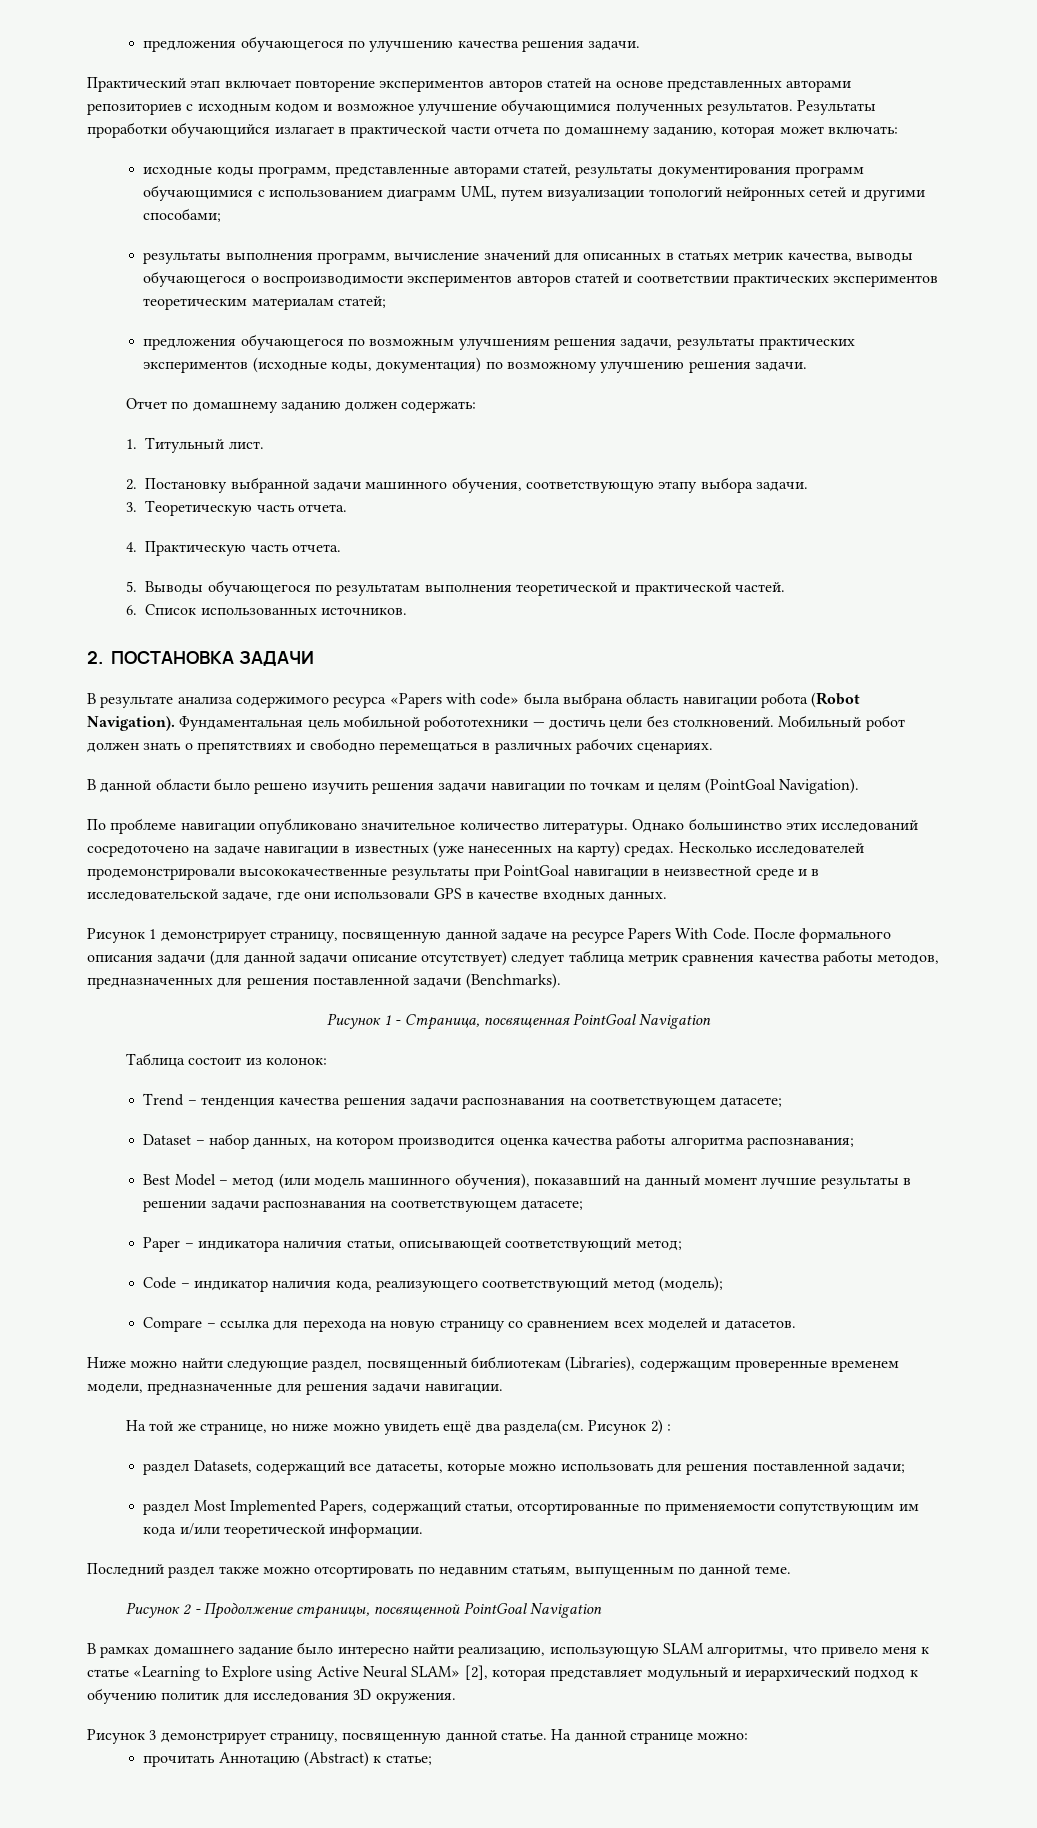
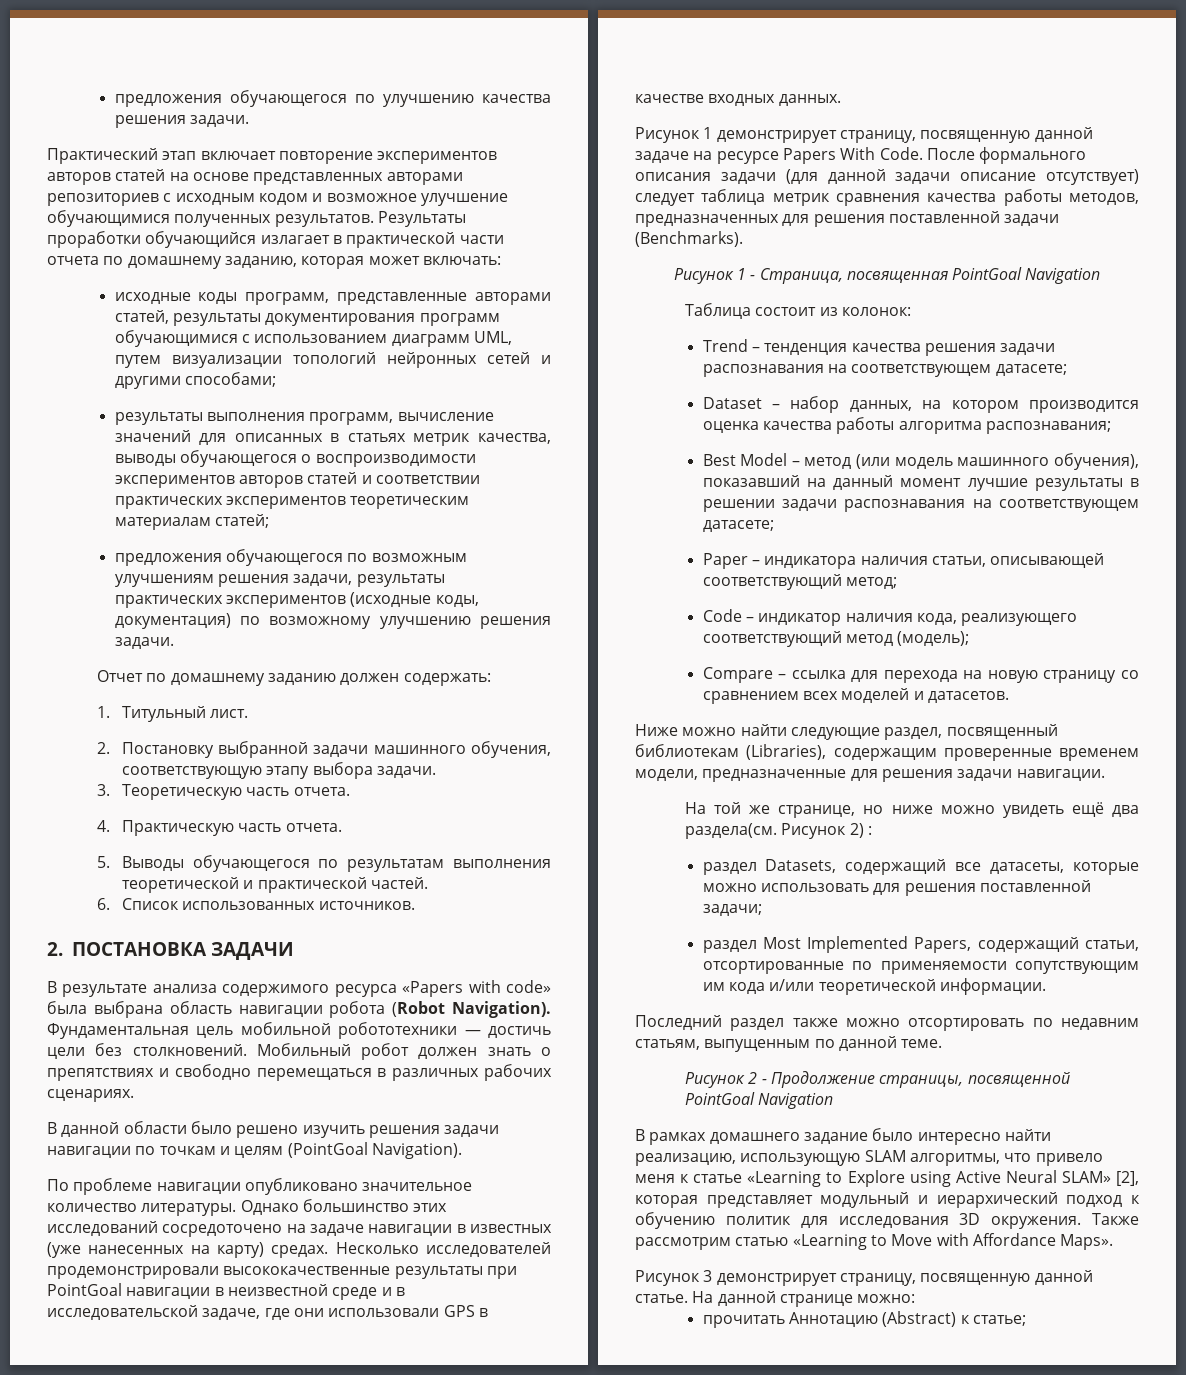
+ Также рассмотрим статью «Learning to Move with Affordance Maps».

